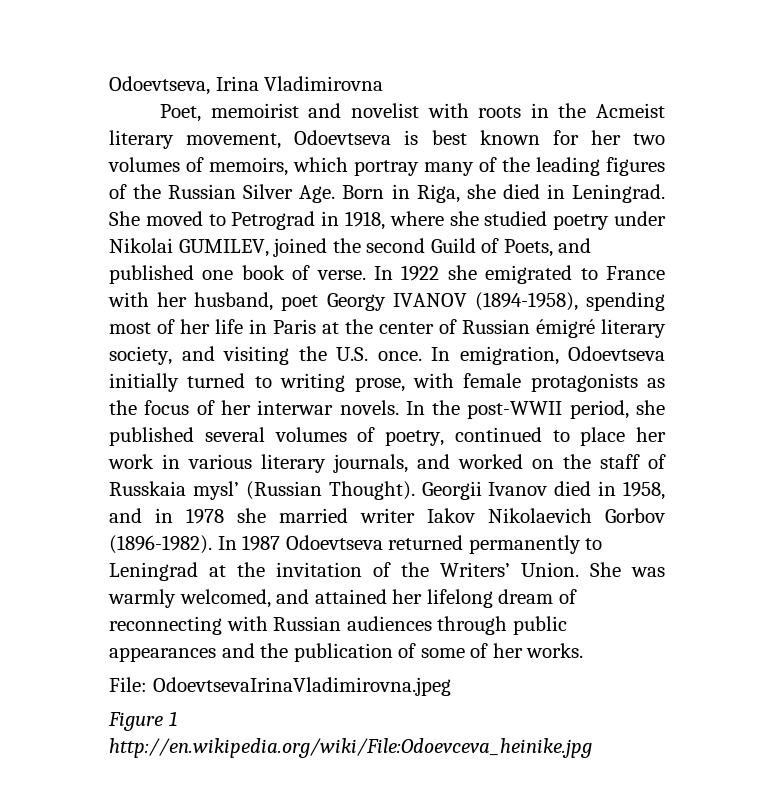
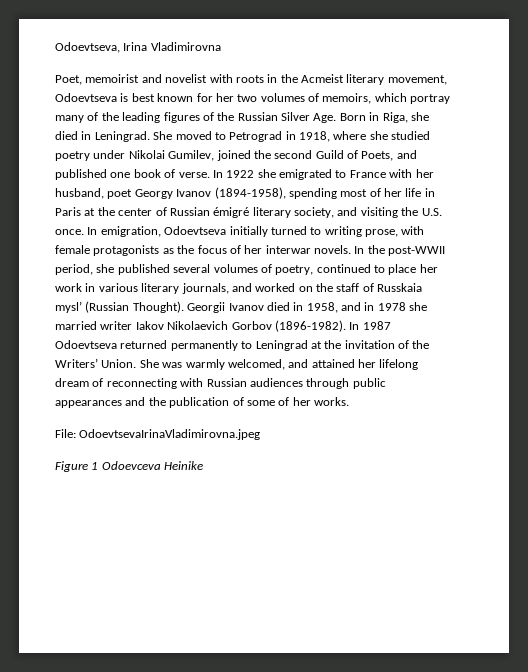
- She moved to Petrograd in 1918, where she studied poetry under Nikolai GUMILEV, joined the second Guild of Poets, and published one book of verse.
+ She moved to Petrograd in 1918, where she studied poetry under Nikolai Gumilev, joined the second Guild of Poets, and published one book of verse.
- In 1922 she emigrated to France with her husband, poet Georgy IVANOV (1894-1958), spending most of her life in Paris at the center of Russian émigré literary society, and visiting the U.S. once.
+ In 1922 she emigrated to France with her husband, poet Georgy Ivanov (1894-1958), spending most of her life in Paris at the center of Russian émigré literary society, and visiting the U.S. once.
- Figure 1 http://en.wikipedia.org/wiki/File:Odoevceva_heinike.jpg
+ Figure 1 Odoevceva Heinike

